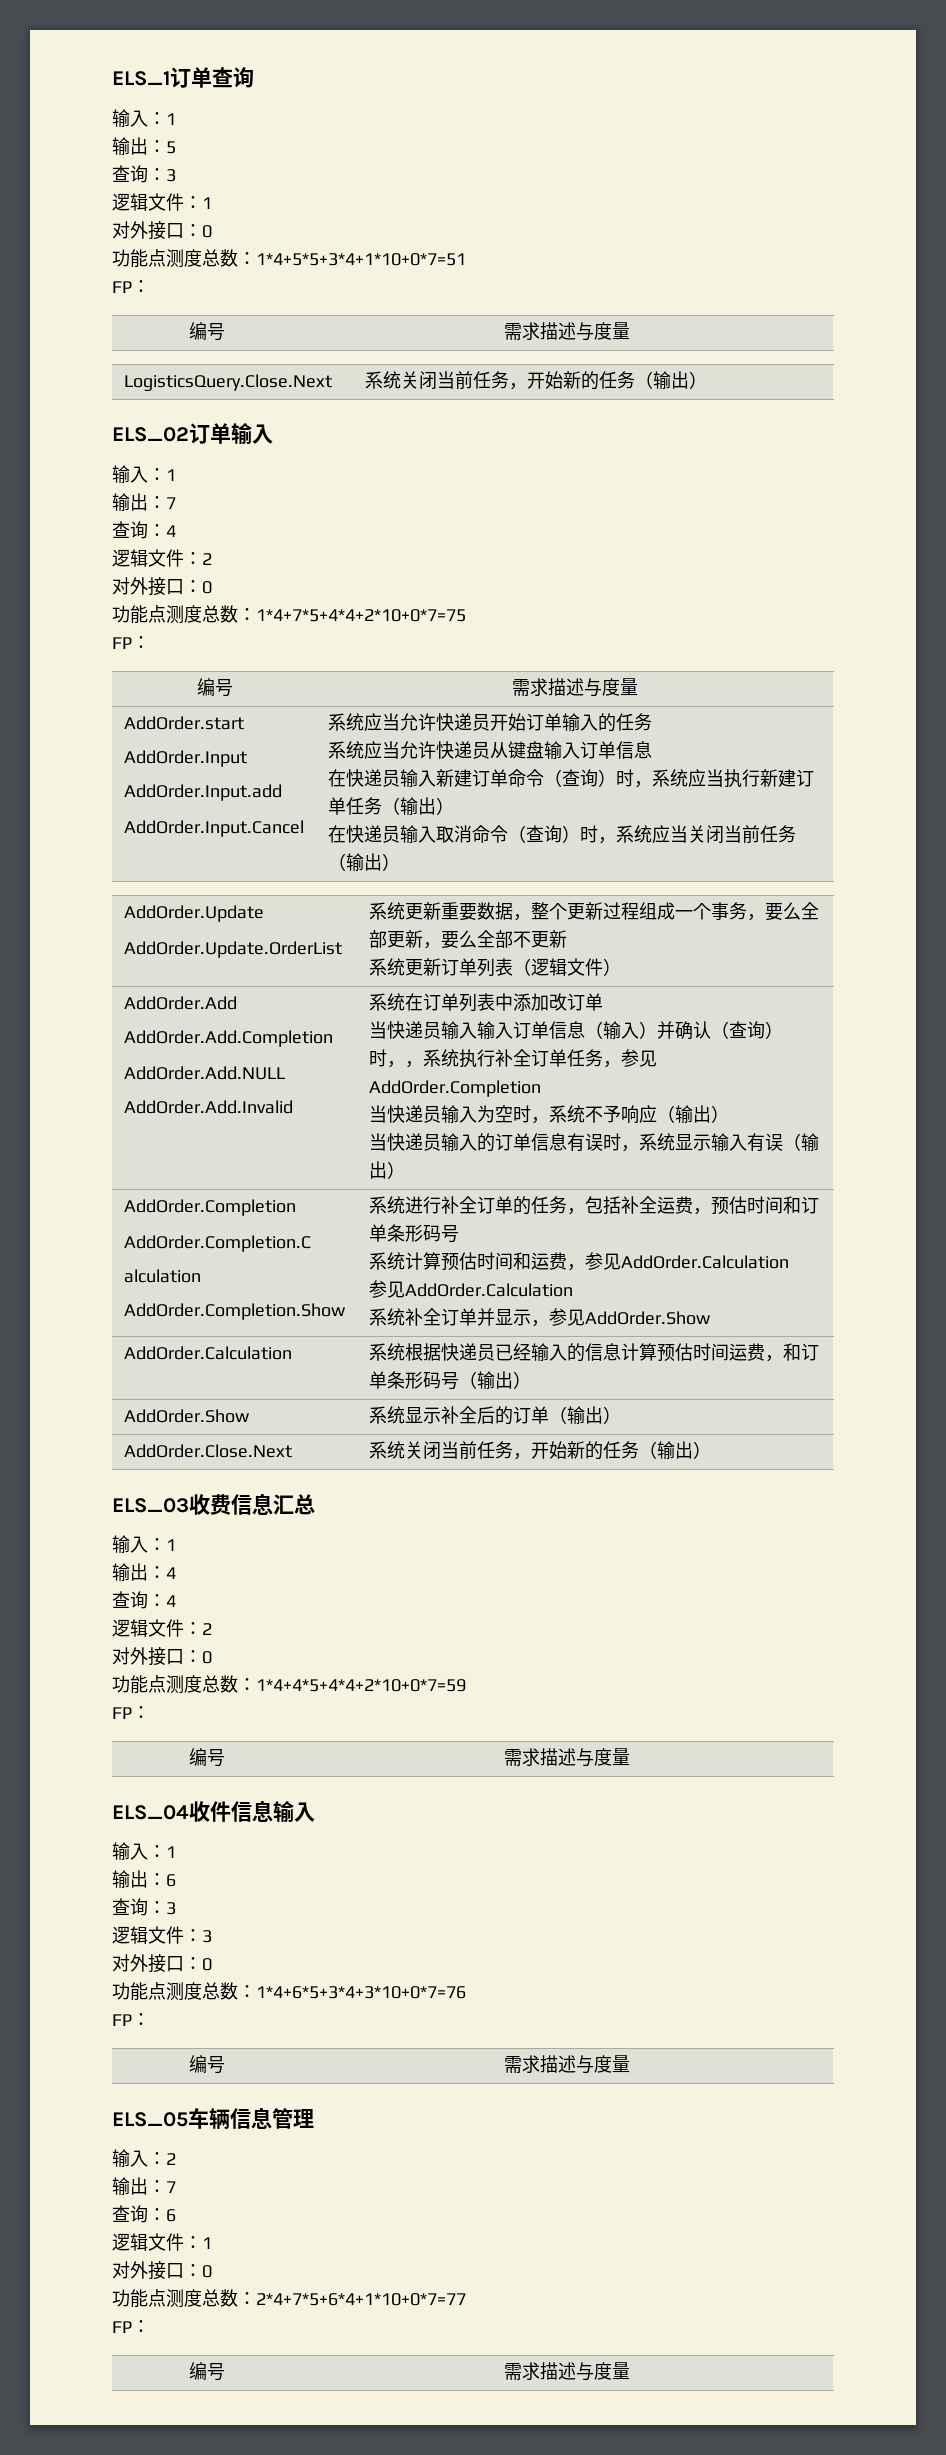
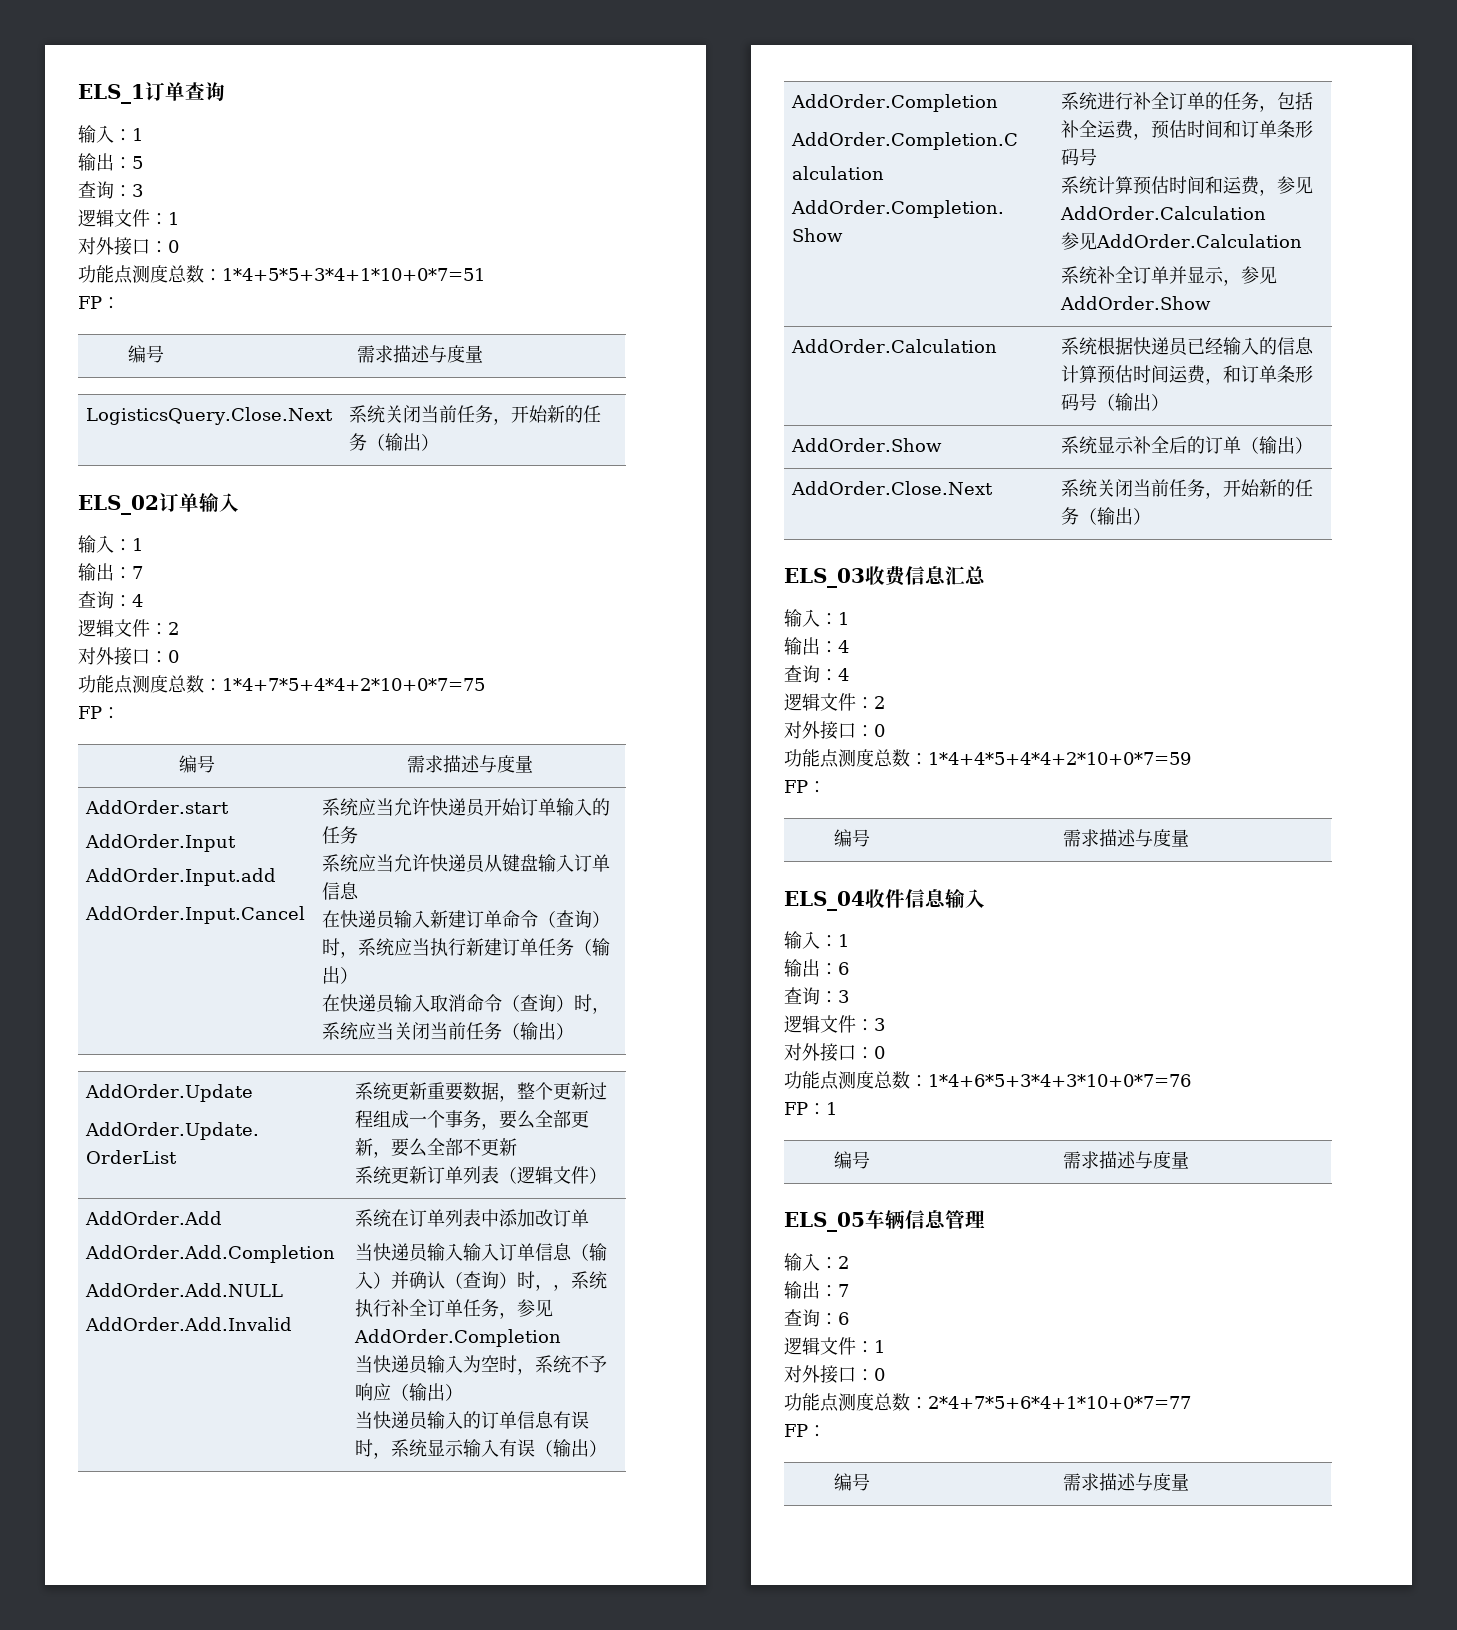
  功能点测度总数：1*4+6*5+3*4+3*10+0*7=76
- FP：
+ FP：1

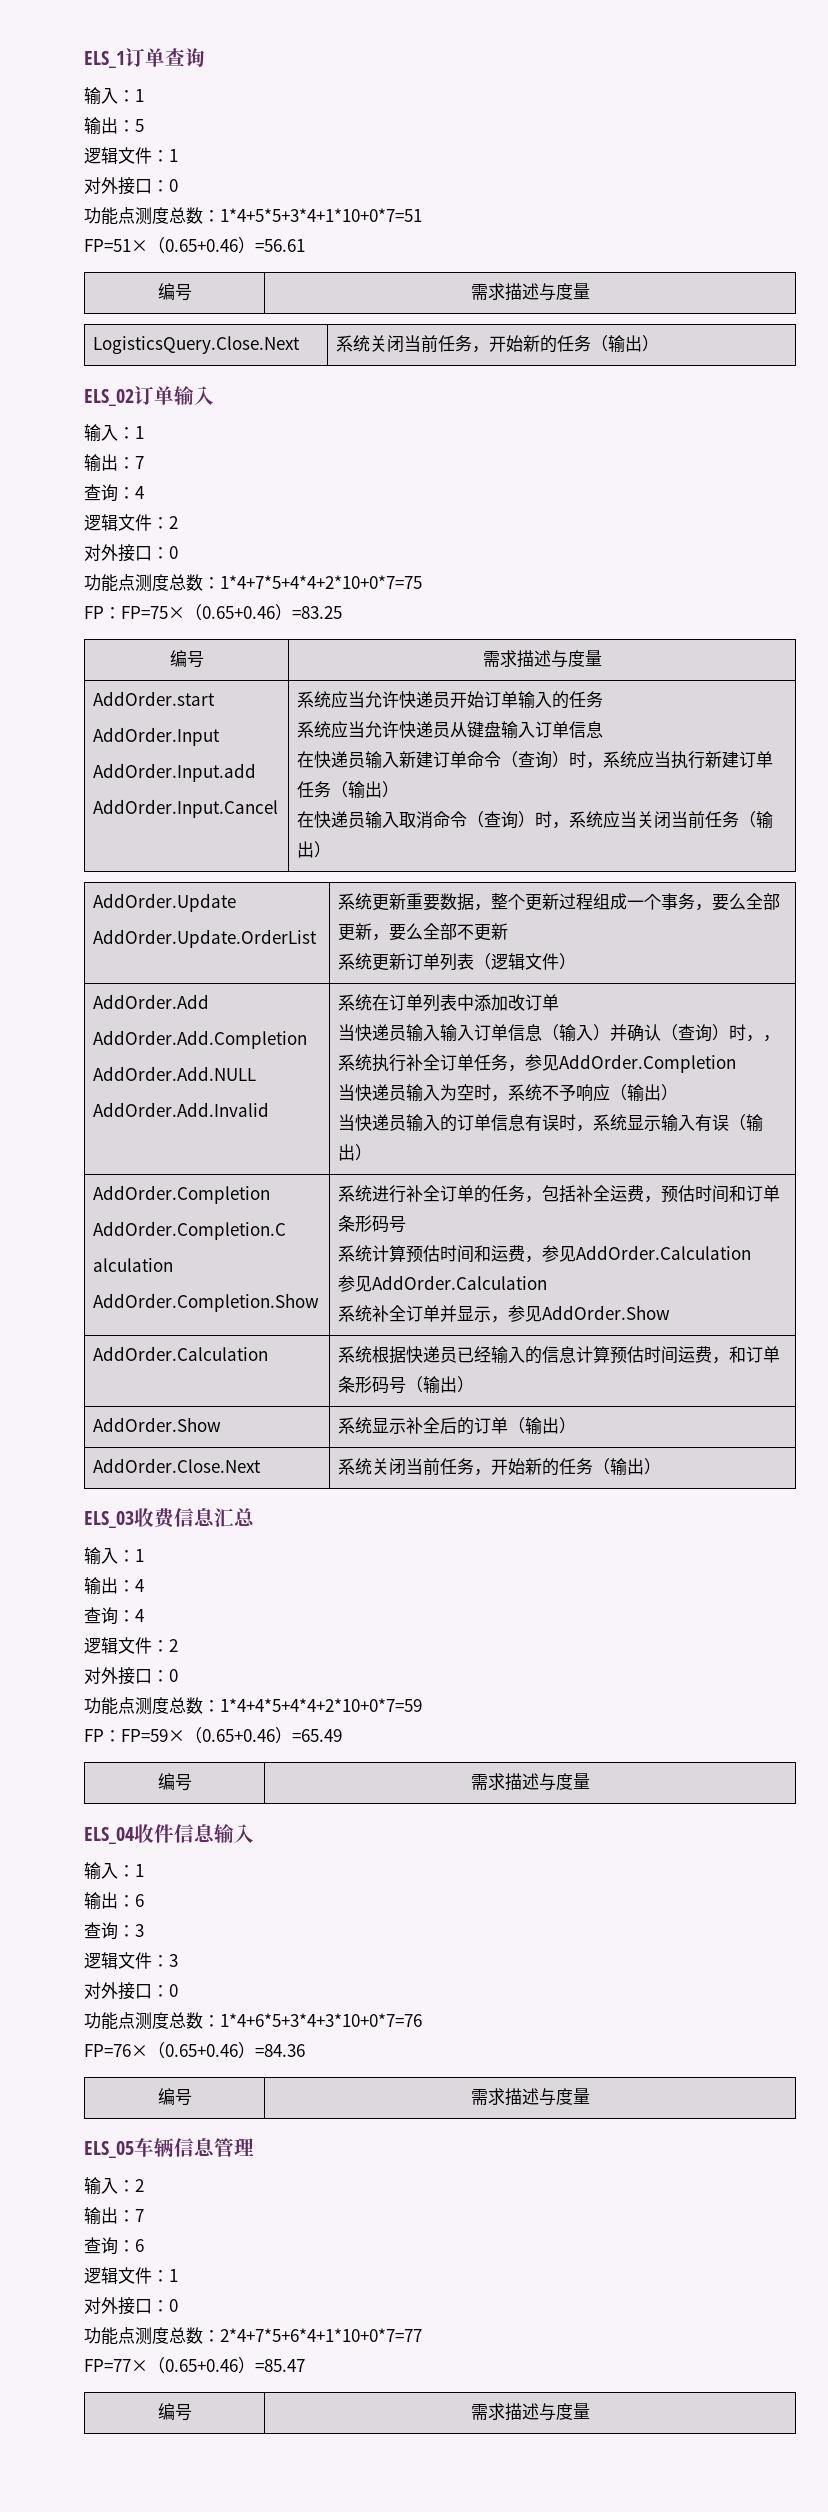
  输出：5
- 查询：3
  功能点测度总数：1*4+5*5+3*4+1*10+0*7=51
- FP：
+ FP=51×（0.65+0.46）=56.61
  功能点测度总数：1*4+7*5+4*4+2*10+0*7=75
- FP：
+ FP：FP=75×（0.65+0.46）=83.25
  功能点测度总数：1*4+4*5+4*4+2*10+0*7=59
- FP：
+ FP：FP=59×（0.65+0.46）=65.49
- FP：1
+ FP=76×（0.65+0.46）=84.36
  功能点测度总数：2*4+7*5+6*4+1*10+0*7=77
- FP：
+ FP=77×（0.65+0.46）=85.47

